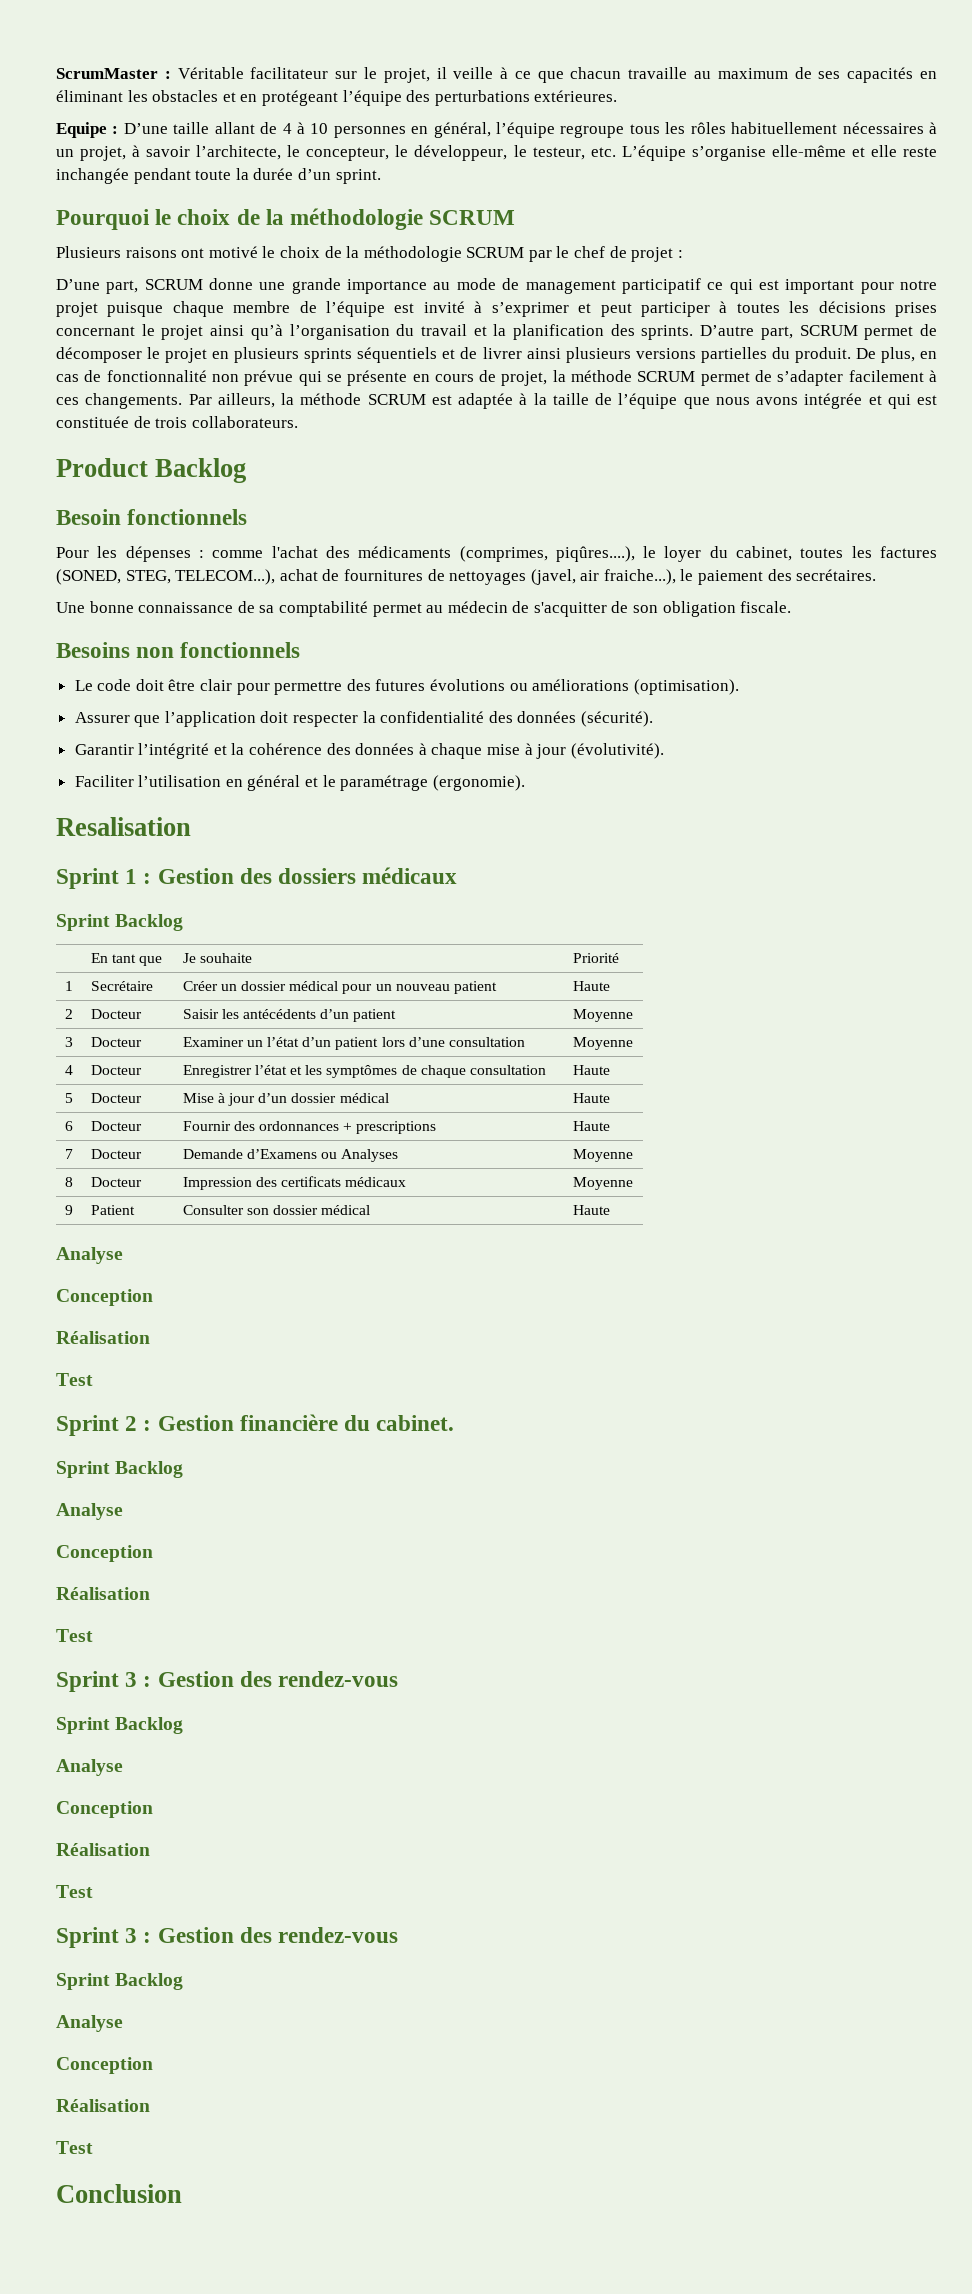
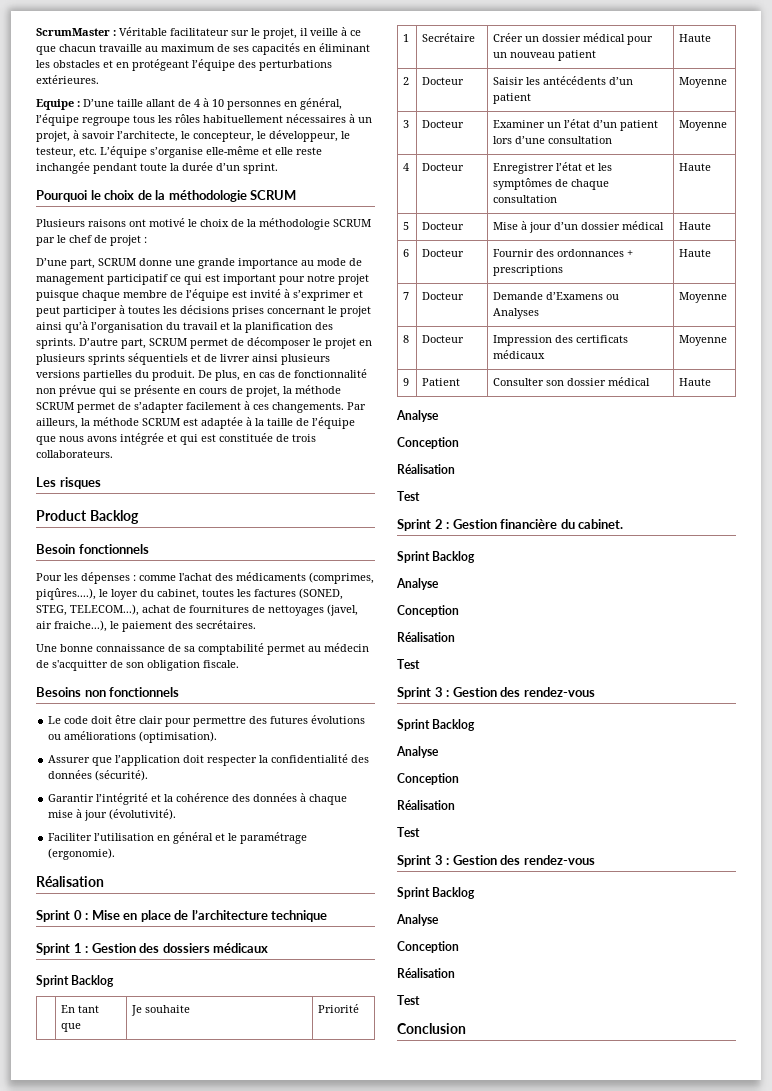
+ Les risques
  Faciliter l’utilisation en général et le paramétrage (ergonomie).
- Resalisation
+ Réalisation
+ Sprint 0 : Mise en place de l’architecture technique

